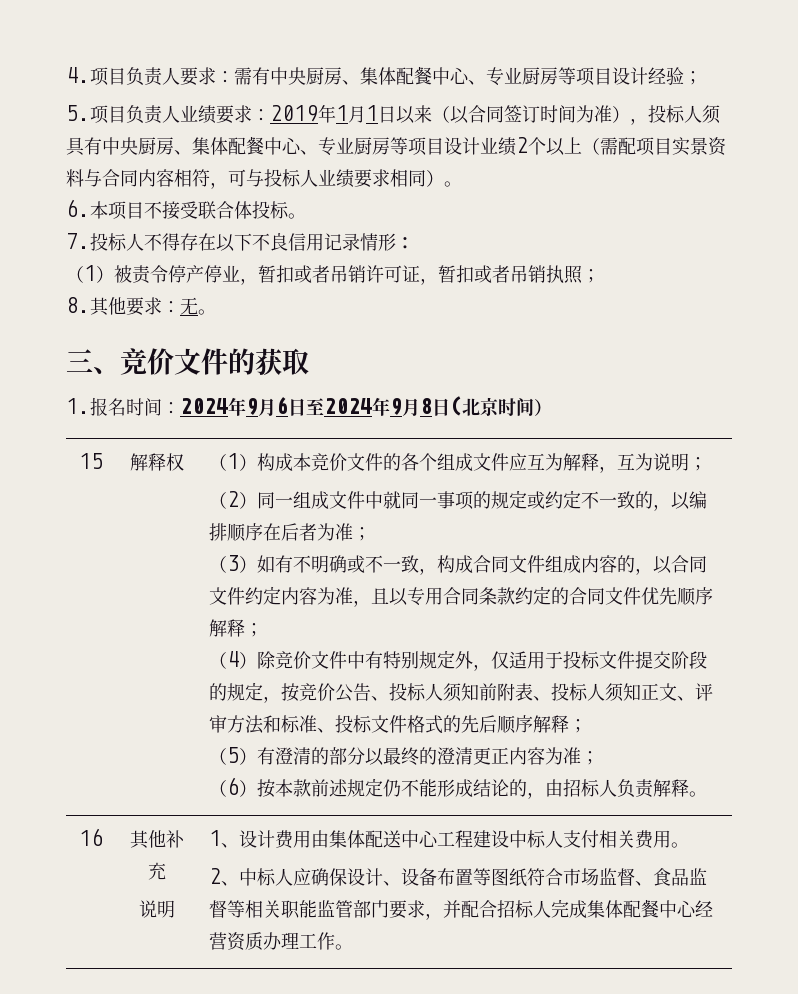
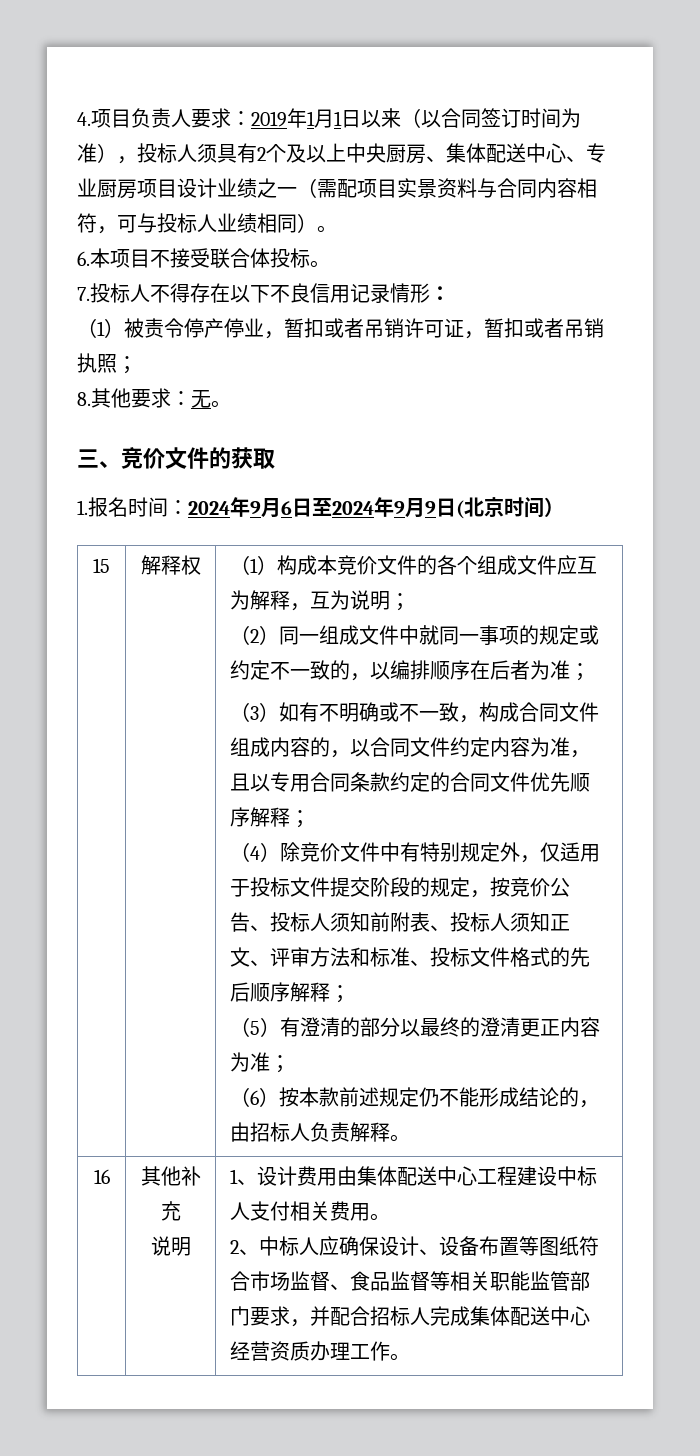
- 4.项目负责人要求：需有中央厨房、集体配餐中心、专业厨房等项目设计经验；
- 5.项目负责人业绩要求：2019年1月1日以来（以合同签订时间为准），投标人须具有中央厨房、集体配餐中心、专业厨房等项目设计业绩2个以上（需配项目实景资料与合同内容相符，可与投标人业绩要求相同）。
+ 4.项目负责人要求：2019年1月1日以来（以合同签订时间为准），投标人须具有2个及以上中央厨房、集体配送中心、专业厨房项目设计业绩之一（需配项目实景资料与合同内容相符，可与投标人业绩相同）。
- 1.报名时间：2024年9月6日至2024年9月8日(北京时间）
+ 1.报名时间：2024年9月6日至2024年9月9日(北京时间）
- 2、中标人应确保设计、设备布置等图纸符合市场监督、食品监督等相关职能监管部门要求，并配合招标人完成集体配餐中心经营资质办理工作。
+ 2、中标人应确保设计、设备布置等图纸符合市场监督、食品监督等相关职能监管部门要求，并配合招标人完成集体配送中心经营资质办理工作。

